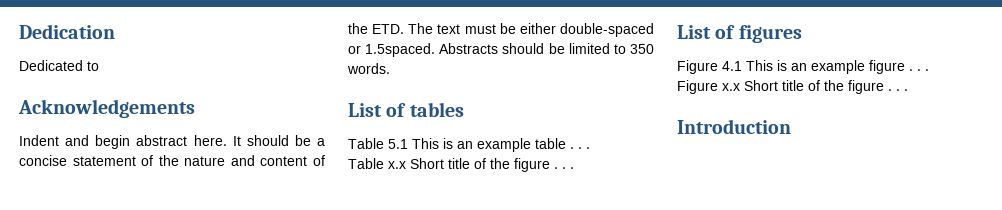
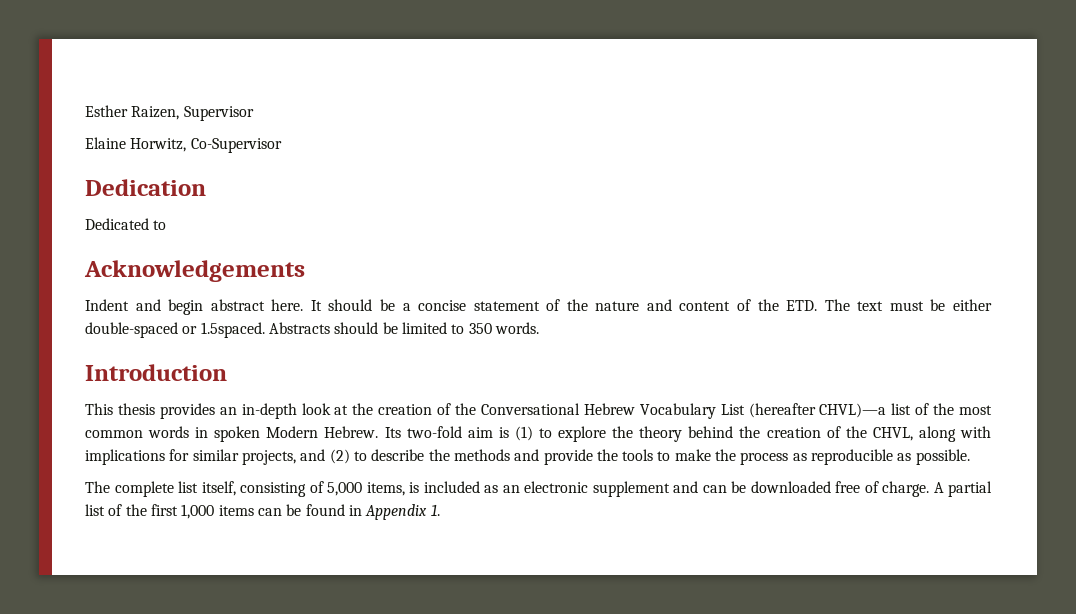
+ Esther Raizen, Supervisor
+ Elaine Horwitz, Co-Supervisor
- List of tables
- Table 5.1 This is an example table . . .
- Table x.x Short title of the figure . . .
- List of figures
- Figure 4.1 This is an example figure . . .
- Figure x.x Short title of the figure . . .
  Introduction
+ This thesis provides an in-depth look at the creation of the Conversational Hebrew Vocabulary List (hereafter CHVL)—a list of the most common words in spoken Modern Hebrew. Its two-fold aim is (1) to explore the theory behind the creation of the CHVL, along with implications for similar projects, and (2) to describe the methods and provide the tools to make the process as reproducible as possible.
+ The complete list itself, consisting of 5,000 items, is included as an electronic supplement and can be downloaded free of charge. A partial list of the first 1,000 items can be found in Appendix 1.

